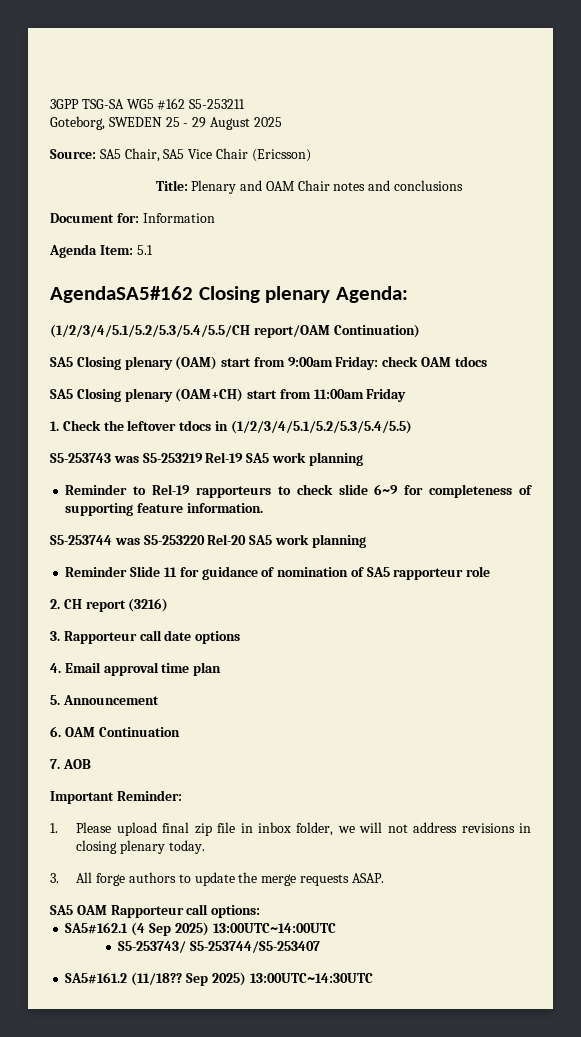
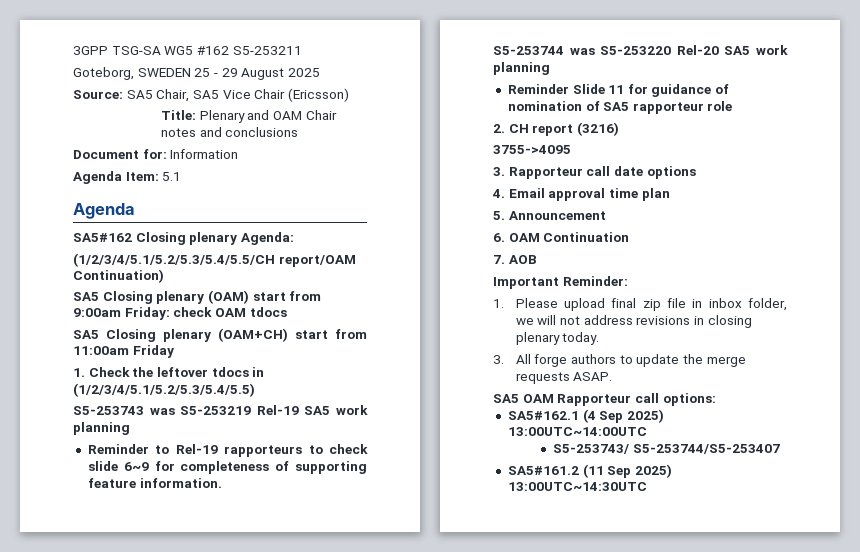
  Agenda Item: 5.1
- AgendaSA5#162 Closing plenary Agenda:
+ Agenda
+ SA5#162 Closing plenary Agenda:
+ 3755->4095
- SA5#161.2 (11/18?? Sep 2025) 13:00UTC~14:30UTC
+ SA5#161.2 (11 Sep 2025) 13:00UTC~14:30UTC

